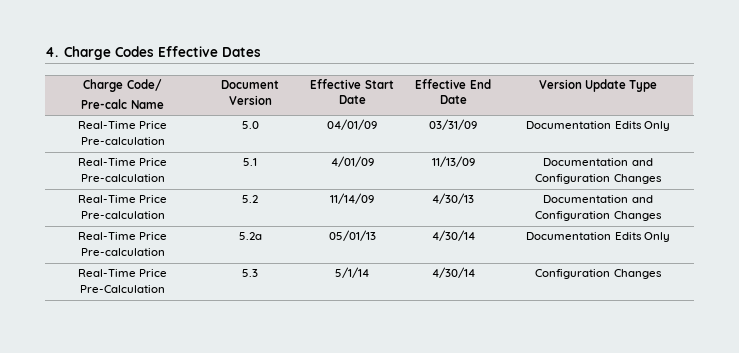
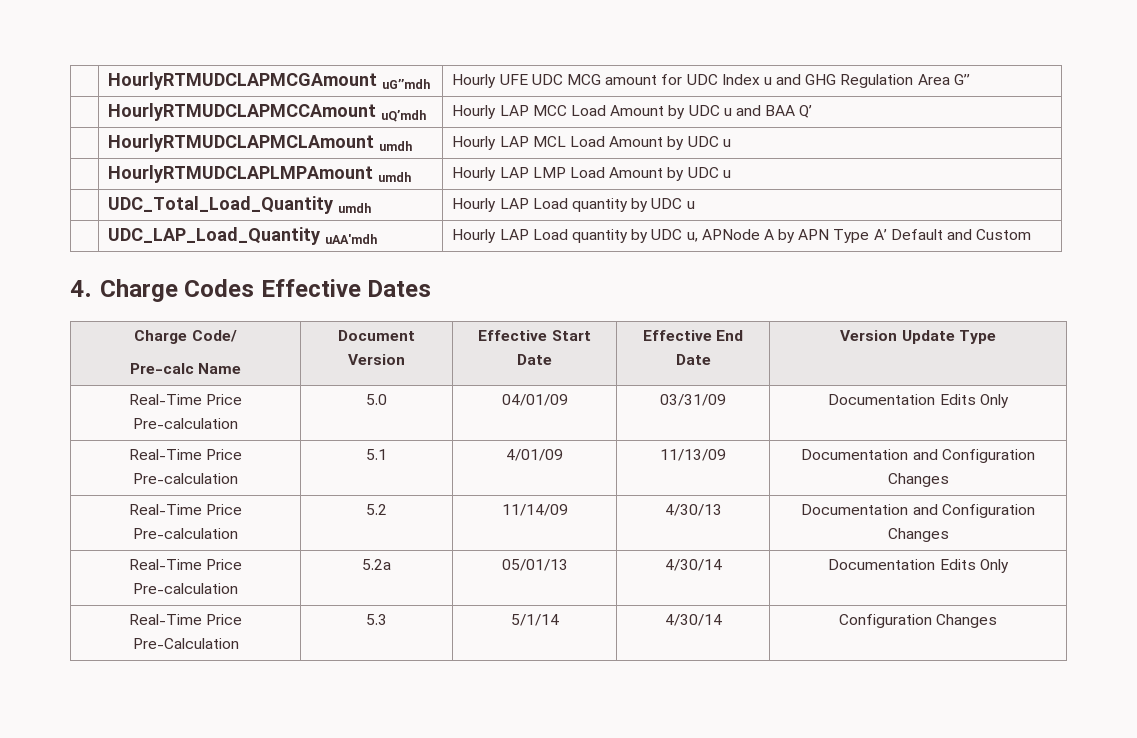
+ | HourlyRTMUDCLAPMCGAmount uG’’mdh | Hourly UFE UDC MCG amount for UDC Index u and GHG Regulation Area G’’
+ | HourlyRTMUDCLAPMCCAmount uQ’mdh | Hourly LAP MCC Load Amount by UDC u and BAA Q’
+ | HourlyRTMUDCLAPMCLAmount umdh | Hourly LAP MCL Load Amount by UDC u
+ | HourlyRTMUDCLAPLMPAmount umdh | Hourly LAP LMP Load Amount by UDC u
+ | UDC_Total_Load_Quantity umdh | Hourly LAP Load quantity by UDC u
+ | UDC_LAP_Load_Quantity uAA'mdh | Hourly LAP Load quantity by UDC u, APNode A by APN Type A’ Default and Custom

